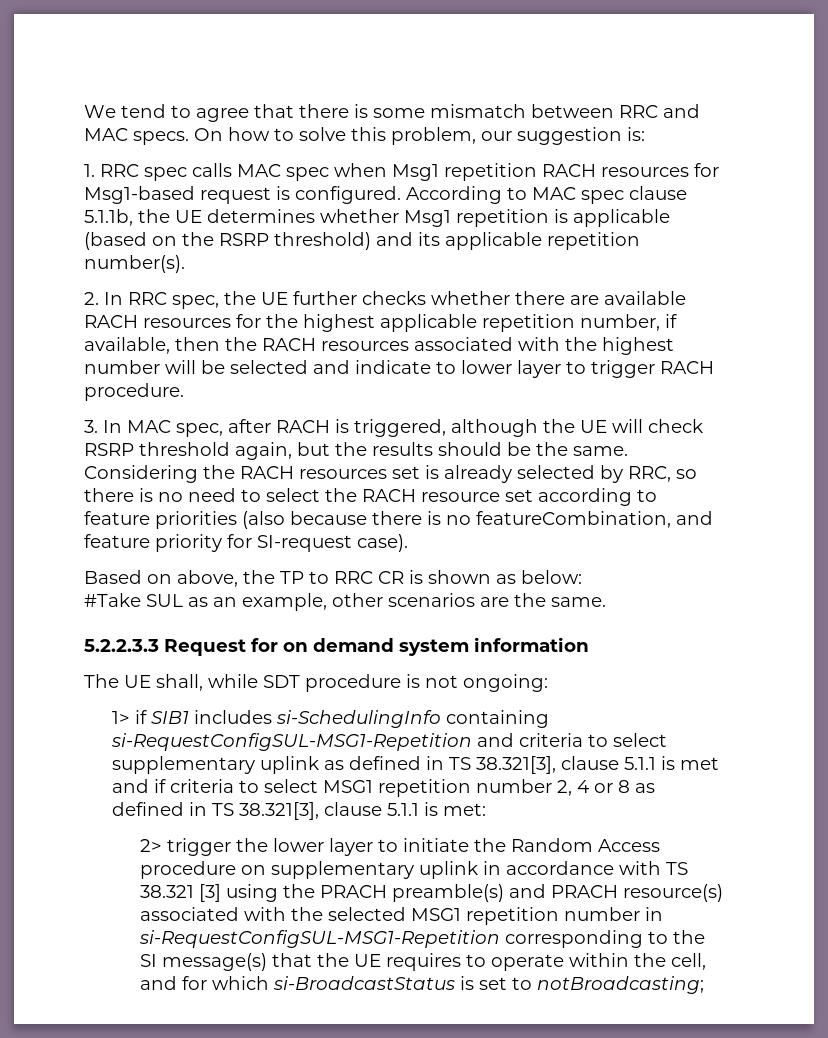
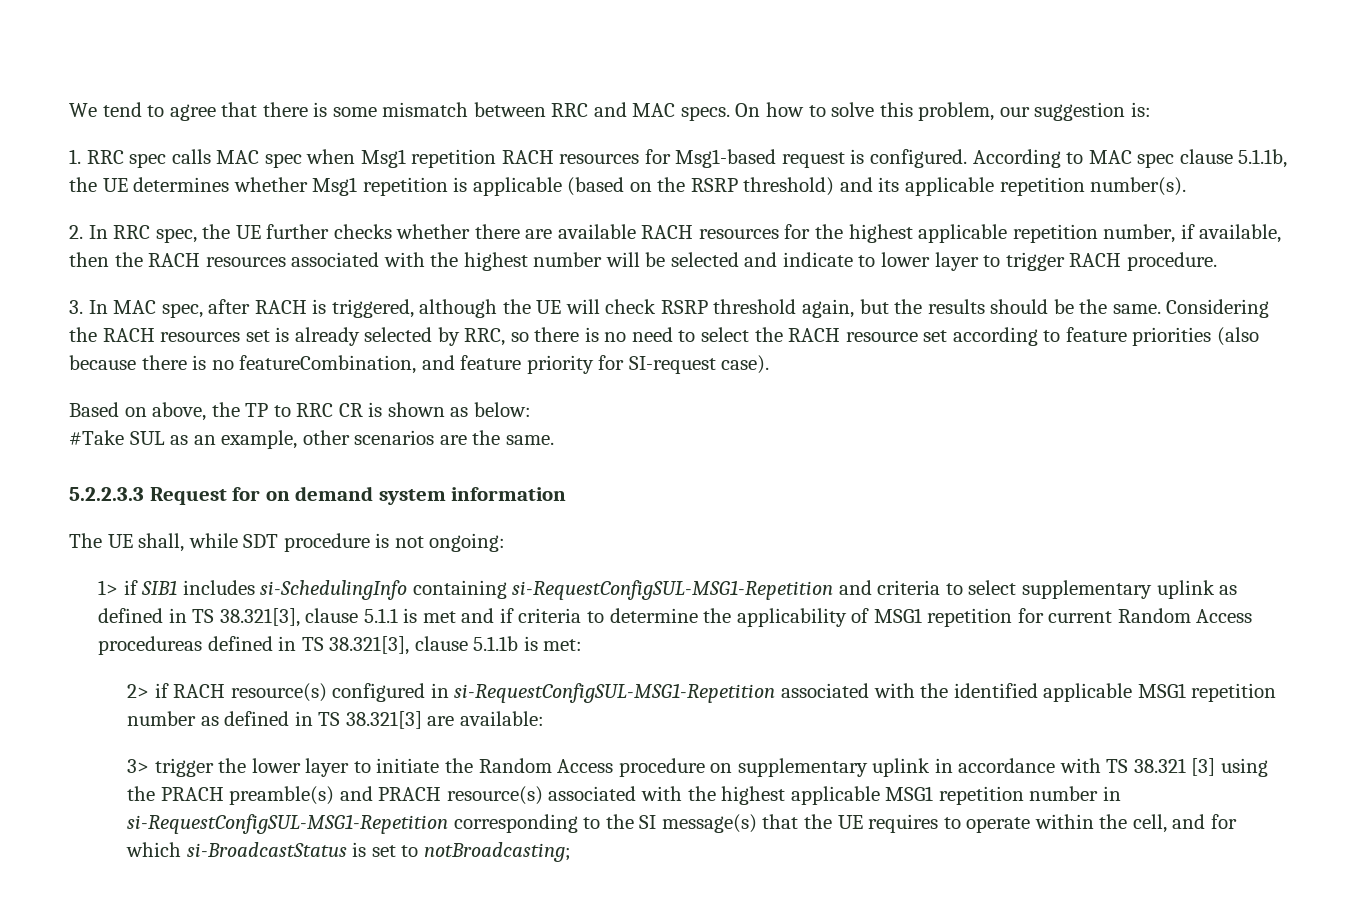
- 1> if SIB1 includes si-SchedulingInfo containing si-RequestConfigSUL-MSG1-Repetition and criteria to select supplementary uplink as defined in TS 38.321[3], clause 5.1.1 is met and if criteria to select MSG1 repetition number 2, 4 or 8 as defined in TS 38.321[3], clause 5.1.1 is met:
+ 1> if SIB1 includes si-SchedulingInfo containing si-RequestConfigSUL-MSG1-Repetition and criteria to select supplementary uplink as defined in TS 38.321[3], clause 5.1.1 is met and if criteria to determine the applicability of MSG1 repetition for current Random Access procedureas defined in TS 38.321[3], clause 5.1.1b is met:
- 2> trigger the lower layer to initiate the Random Access procedure on supplementary uplink in accordance with TS 38.321 [3] using the PRACH preamble(s) and PRACH resource(s) associated with the selected MSG1 repetition number in si-RequestConfigSUL-MSG1-Repetition corresponding to the SI message(s) that the UE requires to operate within the cell, and for which si-BroadcastStatus is set to notBroadcasting;
+ 2> if RACH resource(s) configured in si-RequestConfigSUL-MSG1-Repetition associated with the identified applicable MSG1 repetition number as defined in TS 38.321[3] are available:
+ 3> trigger the lower layer to initiate the Random Access procedure on supplementary uplink in accordance with TS 38.321 [3] using the PRACH preamble(s) and PRACH resource(s) associated with the highest applicable MSG1 repetition number in si-RequestConfigSUL-MSG1-Repetition corresponding to the SI message(s) that the UE requires to operate within the cell, and for which si-BroadcastStatus is set to notBroadcasting;

